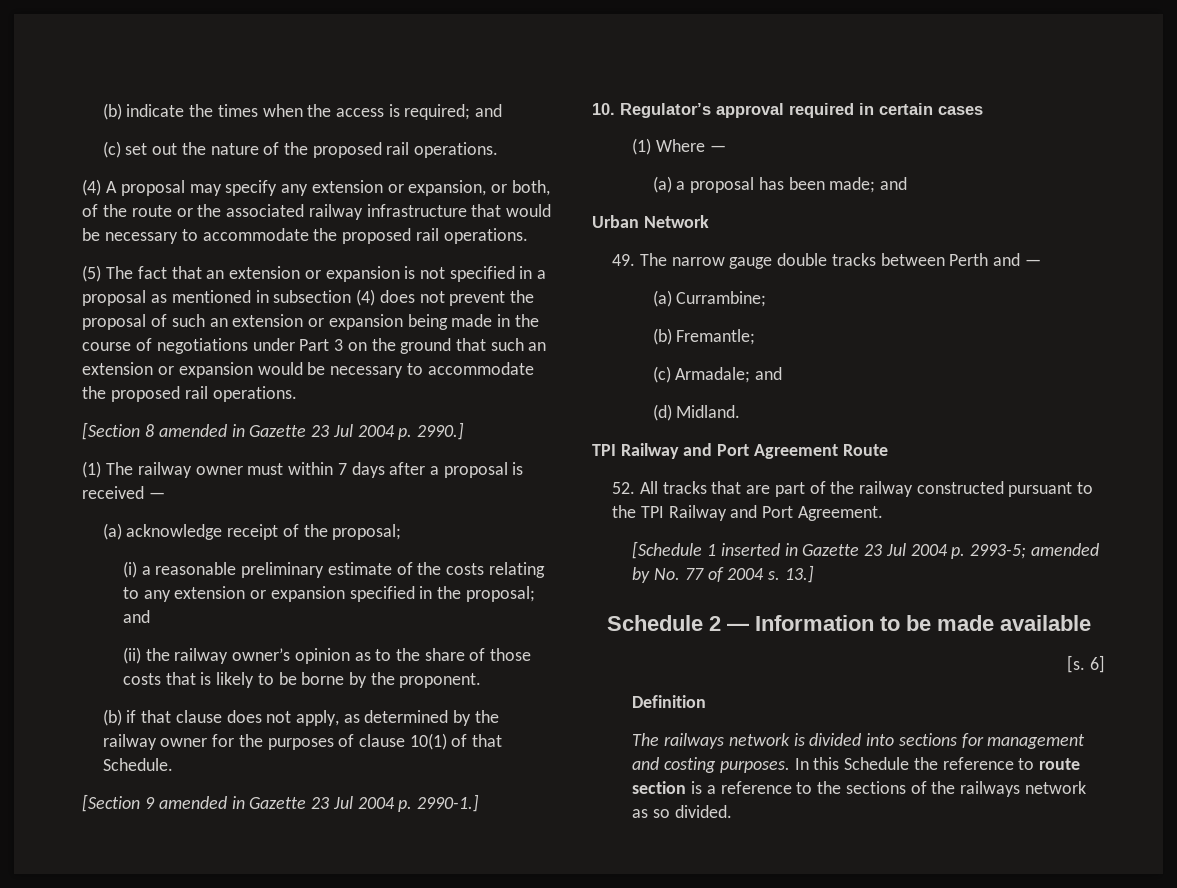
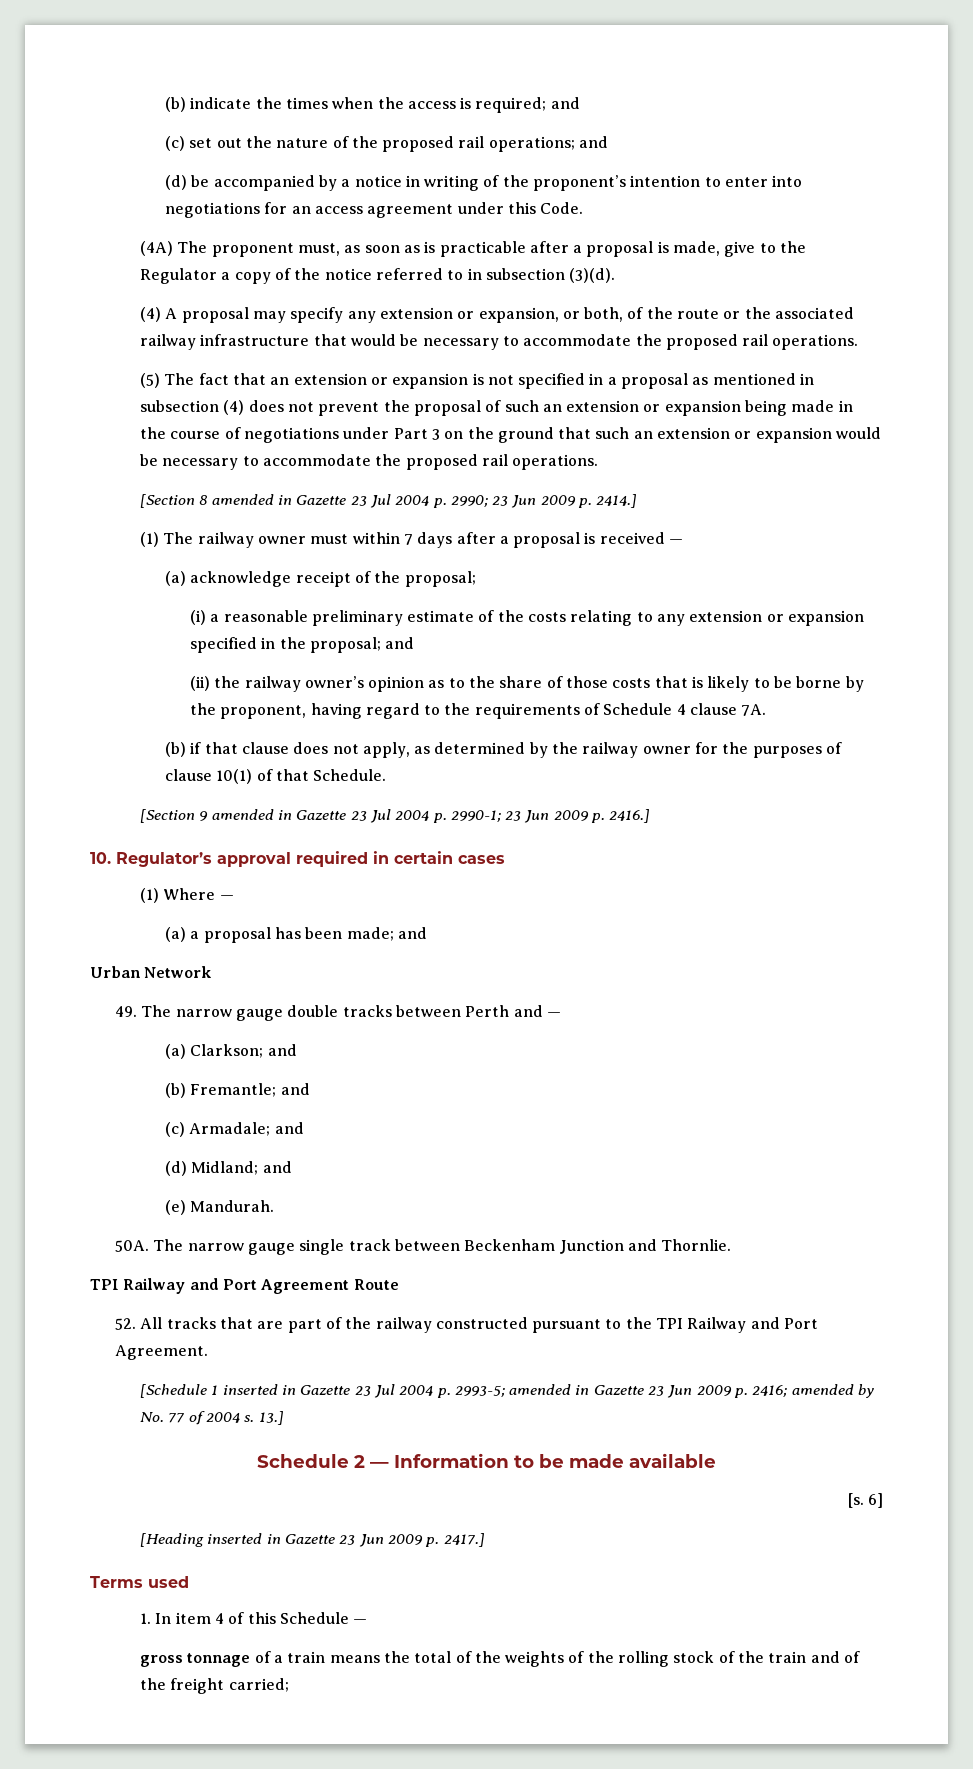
- (c) set out the nature of the proposed rail operations.
+ (c) set out the nature of the proposed rail operations; and
+ (d) be accompanied by a notice in writing of the proponent’s intention to enter into negotiations for an access agreement under this Code.
+ (4A) The proponent must, as soon as is practicable after a proposal is made, give to the Regulator a copy of the notice referred to in subsection (3)(d).
- [Section 8 amended in Gazette 23 Jul 2004 p. 2990.]
+ [Section 8 amended in Gazette 23 Jul 2004 p. 2990; 23 Jun 2009 p. 2414.]
- (ii) the railway owner’s opinion as to the share of those costs that is likely to be borne by the proponent.
+ (ii) the railway owner’s opinion as to the share of those costs that is likely to be borne by the proponent, having regard to the requirements of Schedule 4 clause 7A.
- [Section 9 amended in Gazette 23 Jul 2004 p. 2990-1.]
+ [Section 9 amended in Gazette 23 Jul 2004 p. 2990-1; 23 Jun 2009 p. 2416.]
- (a) Currambine;
+ (a) Clarkson; and
- (b) Fremantle;
+ (b) Fremantle; and
- (d) Midland.
+ (d) Midland; and
+ (e) Mandurah.
+ 50A. The narrow gauge single track between Beckenham Junction and Thornlie.
- [Schedule 1 inserted in Gazette 23 Jul 2004 p. 2993-5; amended by No. 77 of 2004 s.
+ [Schedule 1 inserted in Gazette 23 Jul 2004 p. 2993-5; amended in Gazette 23 Jun 2009 p. 2416; amended by No. 77 of 2004 s.
- Definition
- The railways network is divided into sections for management and costing purposes. In this Schedule the reference to route section is a reference to the sections of the railways network as so divided.
+ [Heading inserted in Gazette 23 Jun 2009 p. 2417.]
+ Terms used
+ 1. In item 4 of this Schedule —
+ gross tonnage of a train means the total of the weights of the rolling stock of the train and of the freight carried;

